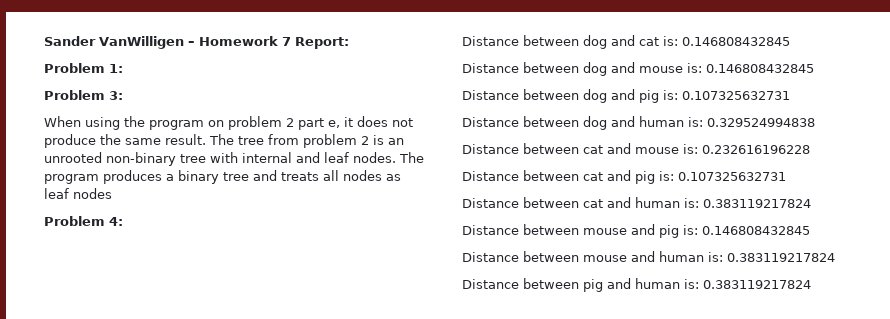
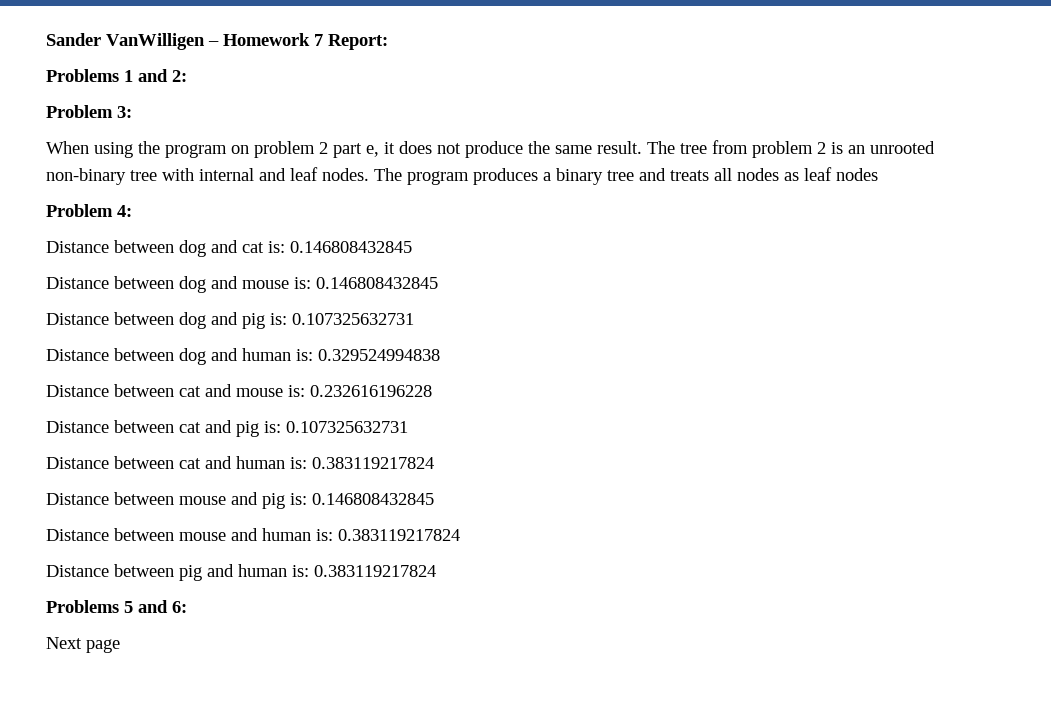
- Problem 1:
+ Problems 1 and 2:
+ Problems 5 and 6:
+ Next page

